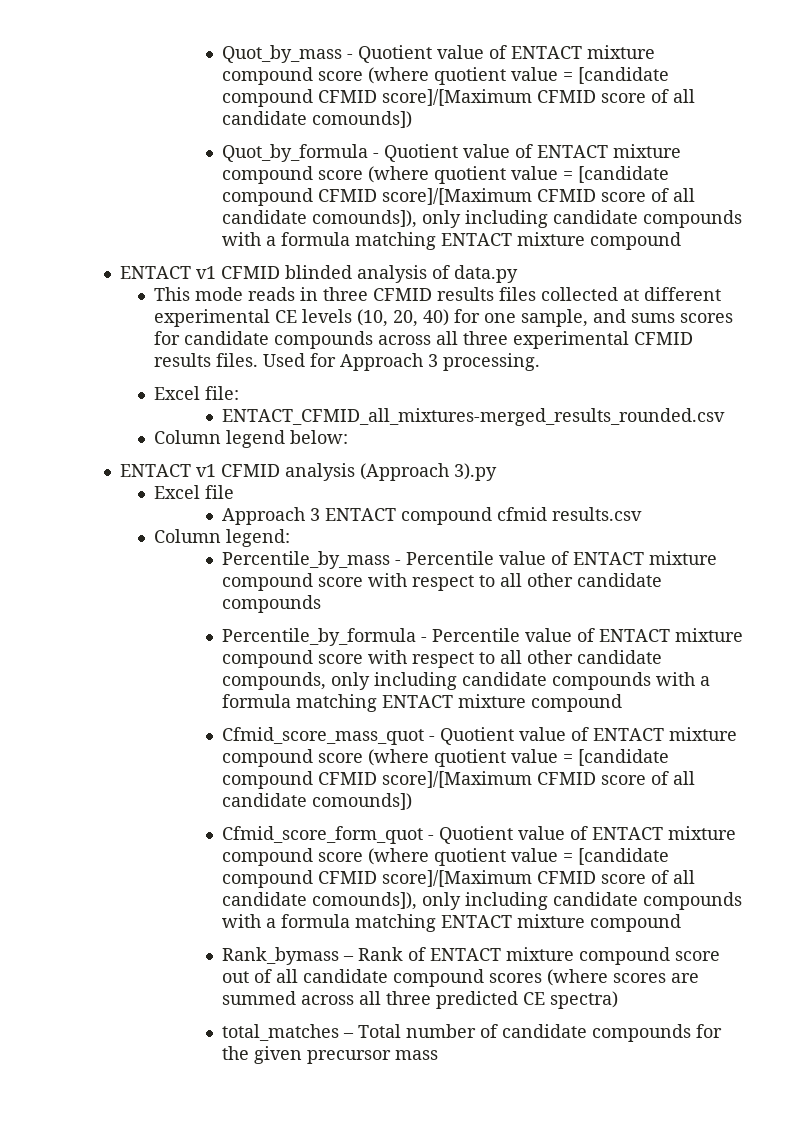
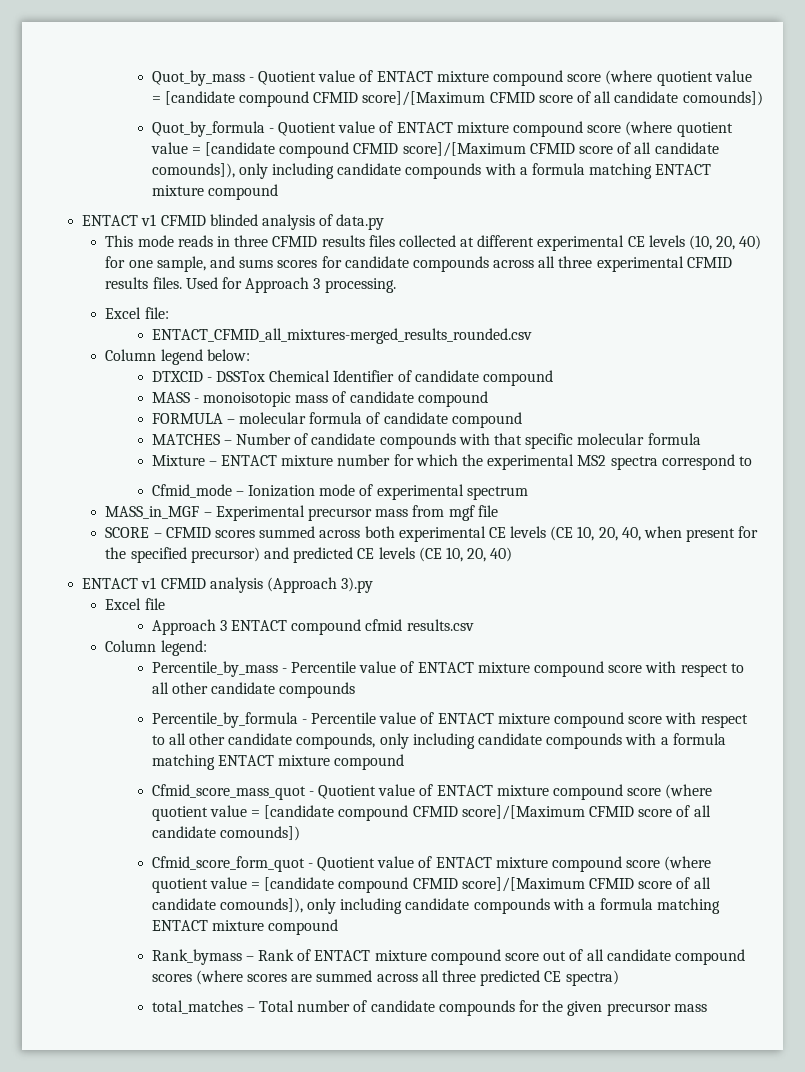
+ DTXCID - DSSTox Chemical Identifier of candidate compound
+ MASS - monoisotopic mass of candidate compound
+ FORMULA – molecular formula of candidate compound
+ MATCHES – Number of candidate compounds with that specific molecular formula
+ Mixture – ENTACT mixture number for which the experimental MS2 spectra correspond to
+ Cfmid_mode – Ionization mode of experimental spectrum
+ MASS_in_MGF – Experimental precursor mass from mgf file
+ SCORE – CFMID scores summed across both experimental CE levels (CE 10, 20, 40, when present for the specified precursor) and predicted CE levels (CE 10, 20, 40)

